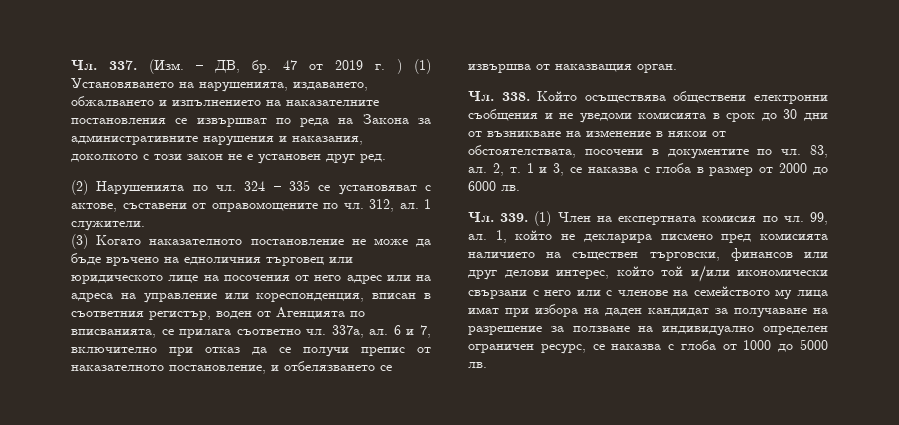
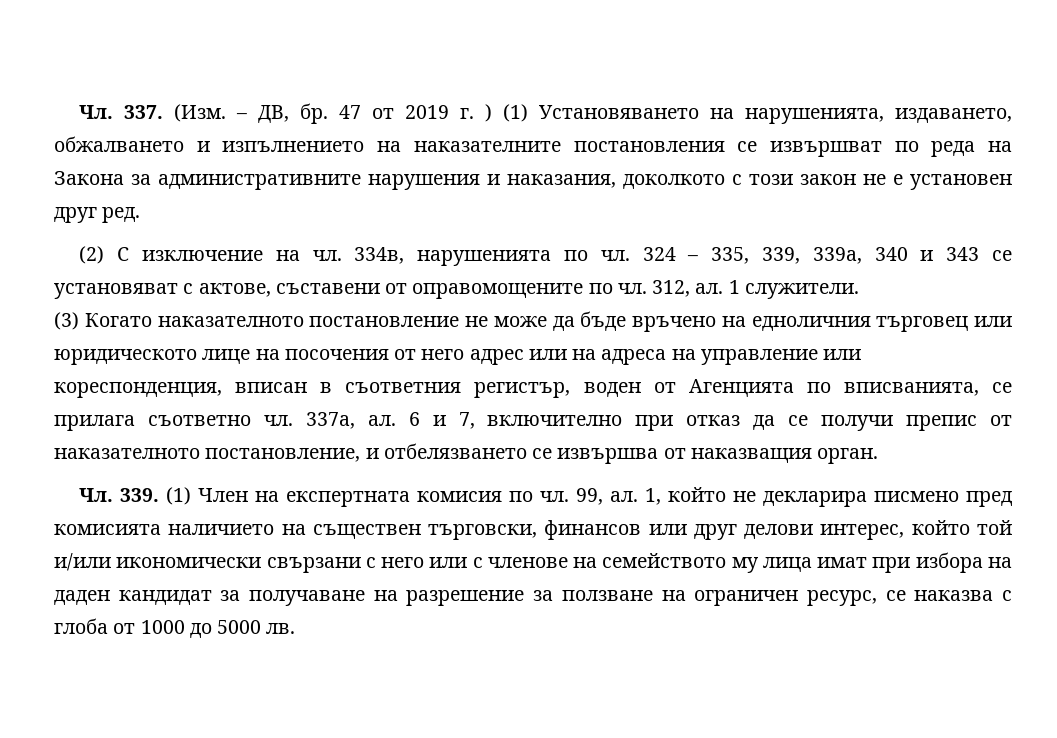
- (2) Нарушенията по чл. 324 – 335 се установяват с актове, съставени от оправомощените по чл.
+ (2) С изключение на чл. 334в, нарушенията по чл. 324 – 335, 339, 339а, 340 и 343 се установяват с актове, съставени от оправомощените по чл.
- Чл. 338. Който осъществява обществени електронни съобщения и не уведоми комисията в срок до 30 дни от възникване на изменение в някои от обстоятелствата, посочени в документите по чл. 83, ал. 2, т. 1 и 3, се наказва с глоба в размер от 2000 до 6000 лв.
- 1, който не декларира писмено пред комисията наличието на съществен търговски, финансов или друг делови интерес, който той и/или икономически свързани с него или с членове на семейството му лица имат при избора на даден кандидат за получаване на разрешение за ползване на индивидуално определен ограничен ресурс, се наказва с глоба от 1000 до 5000 лв.
+ 1, който не декларира писмено пред комисията наличието на съществен търговски, финансов или друг делови интерес, който той и/или икономически свързани с него или с членове на семейството му лица имат при избора на даден кандидат за получаване на разрешение за ползване на ограничен ресурс, се наказва с глоба от 1000 до 5000 лв.

